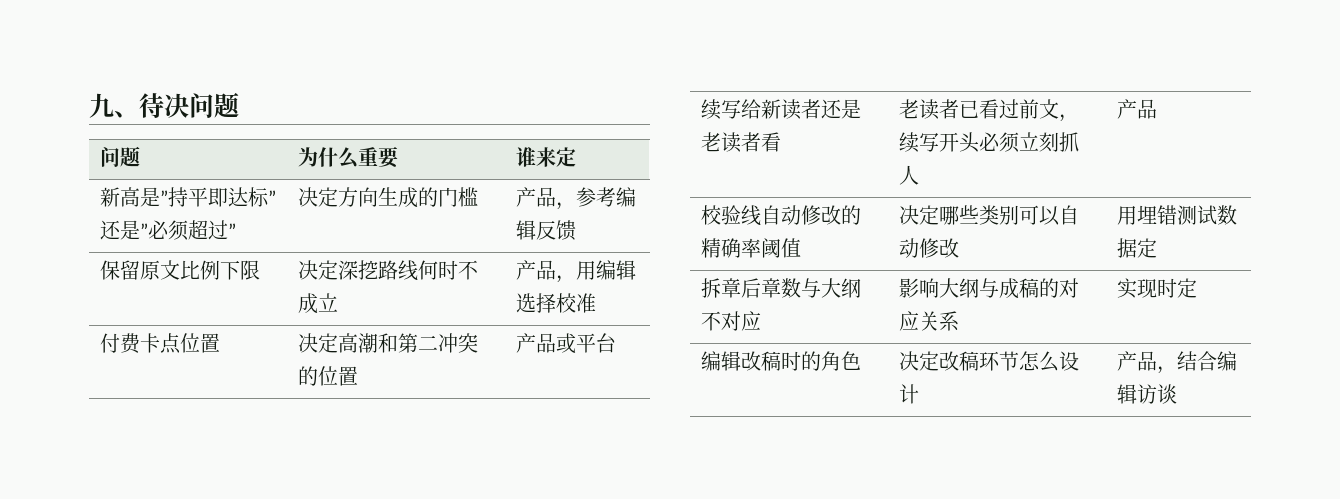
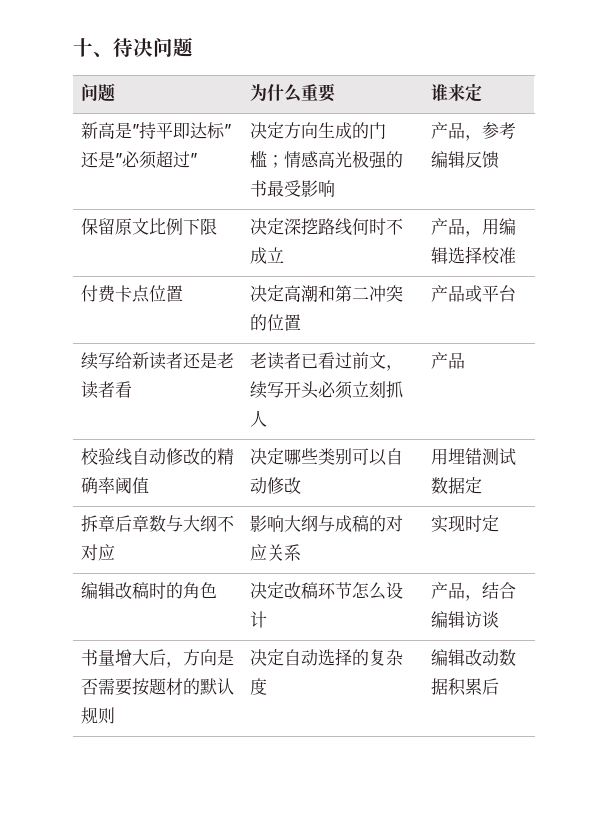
- 九、待决问题
+ 十、待决问题
- 新高是”持平即达标”还是”必须超过” | 决定方向生成的门槛 | 产品，参考编辑反馈
+ 新高是”持平即达标”还是”必须超过” | 决定方向生成的门槛；情感高光极强的书最受影响 | 产品，参考编辑反馈
+ 书量增大后，方向是否需要按题材的默认规则 | 决定自动选择的复杂度 | 编辑改动数据积累后

